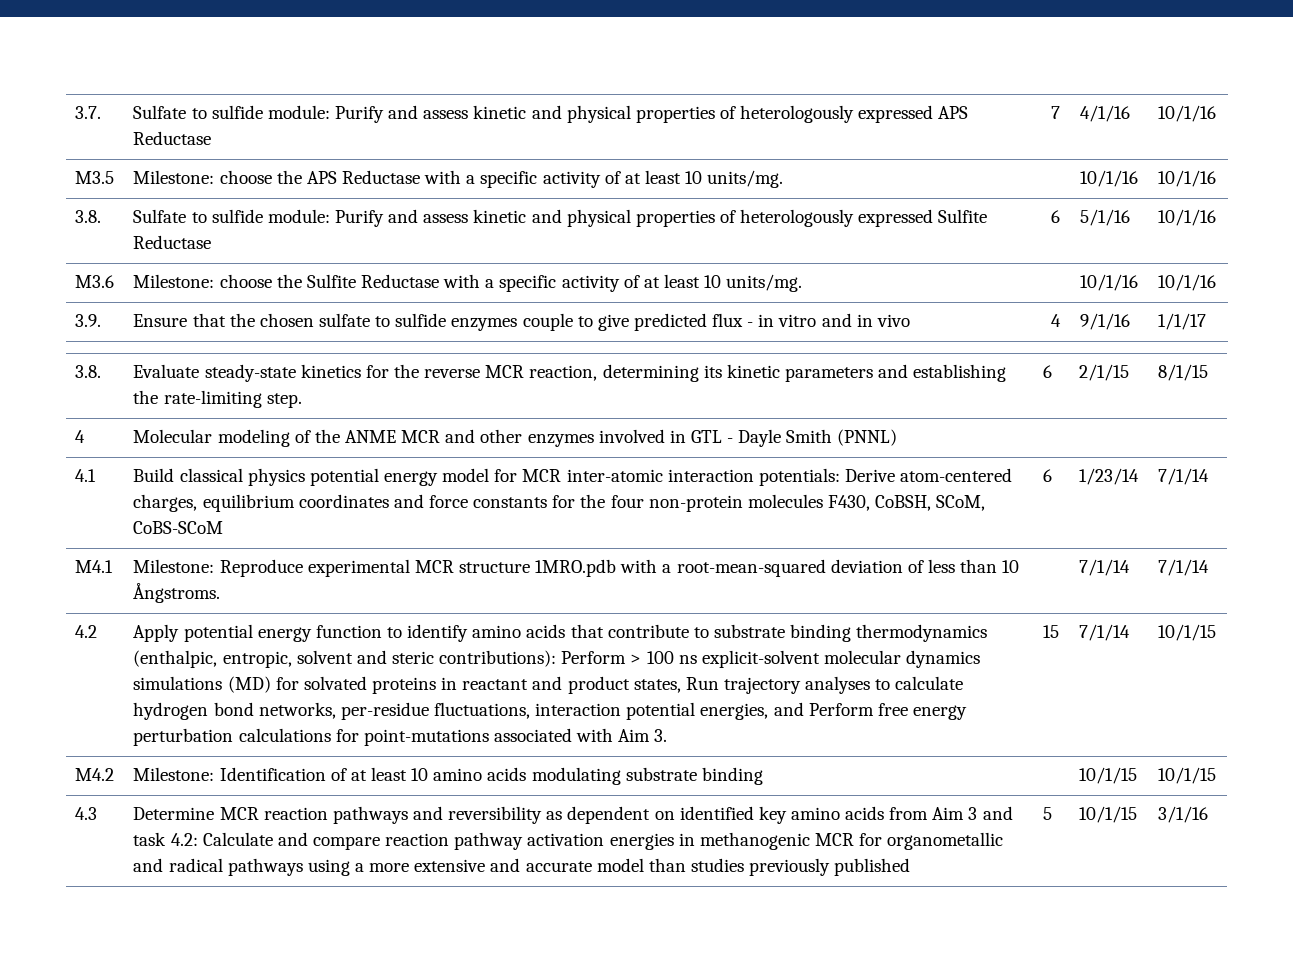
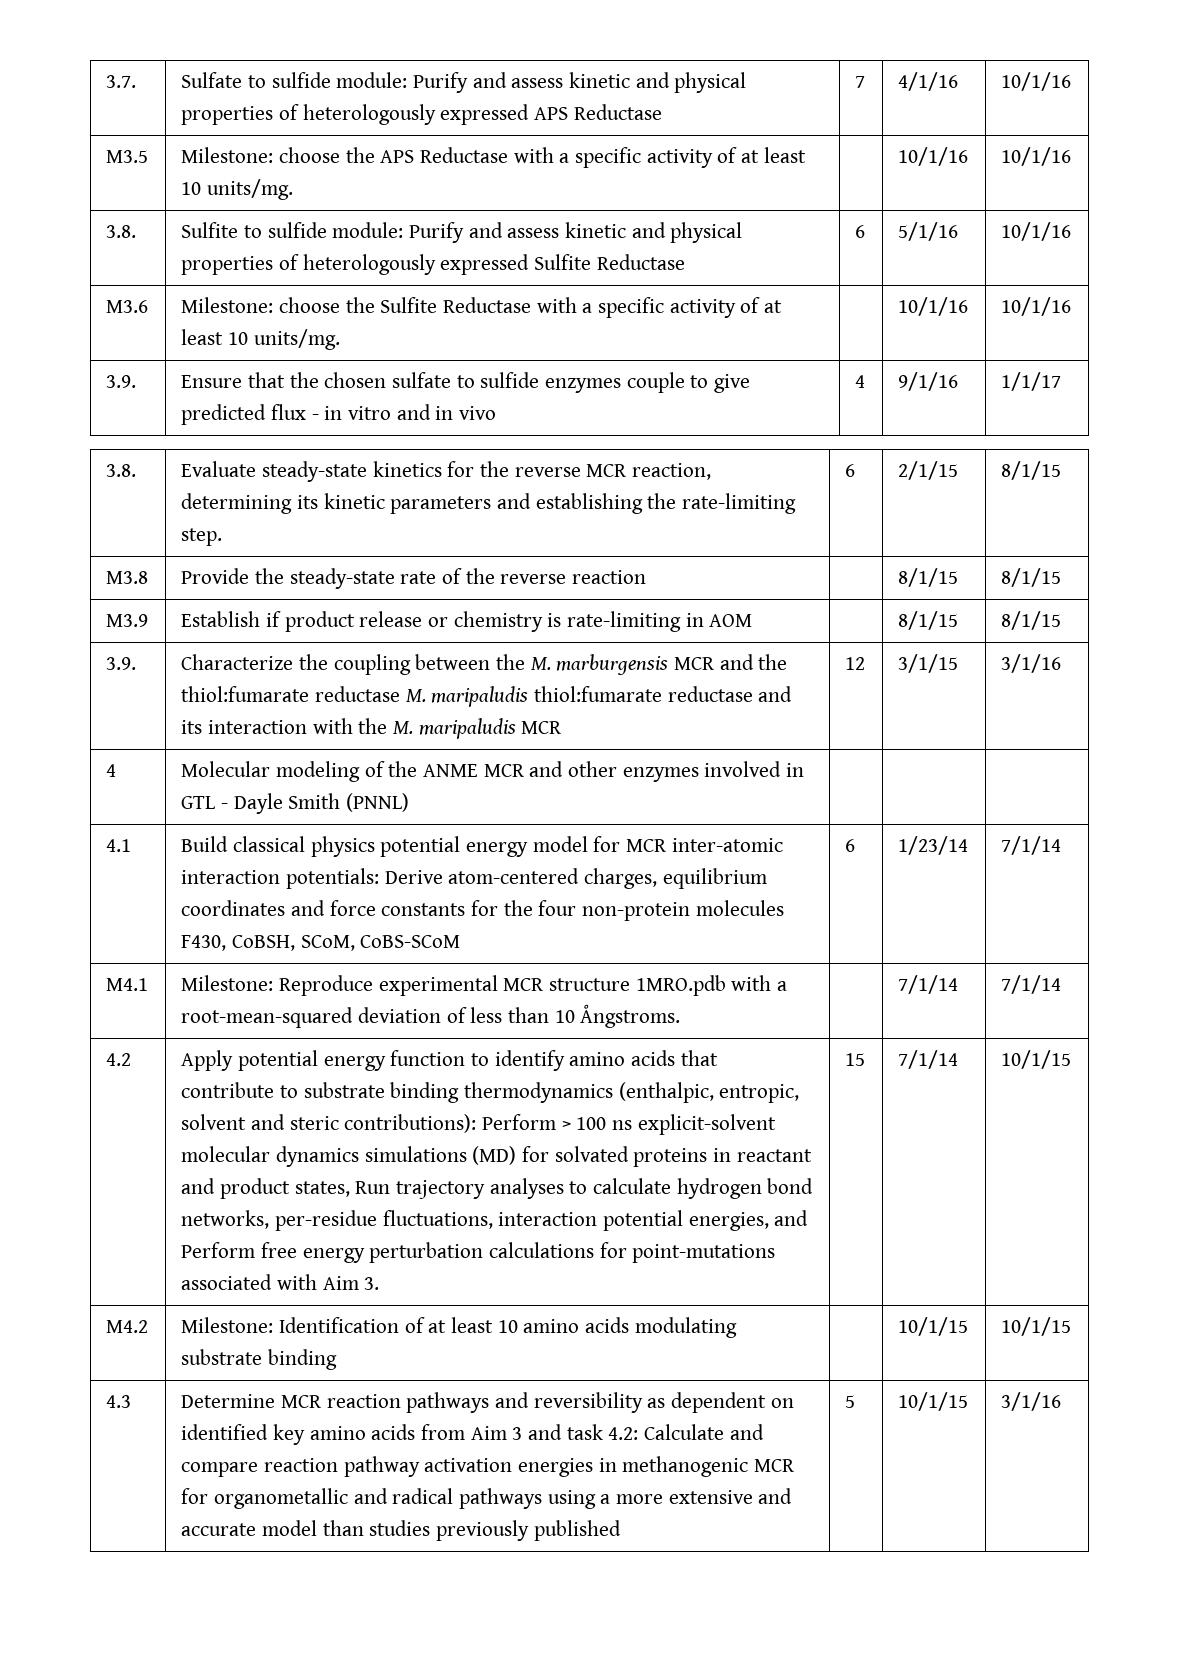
- 3.8. | Sulfate to sulfide module: Purify and assess kinetic and physical properties of heterologously expressed Sulfite Reductase | 6 | 5/1/16 | 10/1/16
+ 3.8. | Sulfite to sulfide module: Purify and assess kinetic and physical properties of heterologously expressed Sulfite Reductase | 6 | 5/1/16 | 10/1/16
+ M3.8 | Provide the steady-state rate of the reverse reaction | | 8/1/15 | 8/1/15
+ M3.9 | Establish if product release or chemistry is rate-limiting in AOM | | 8/1/15 | 8/1/15
+ 3.9. | Characterize the coupling between the M. marburgensis MCR and the thiol:fumarate reductase M. maripaludis thiol:fumarate reductase and its interaction with the M. maripaludis MCR | 12 | 3/1/15 | 3/1/16

